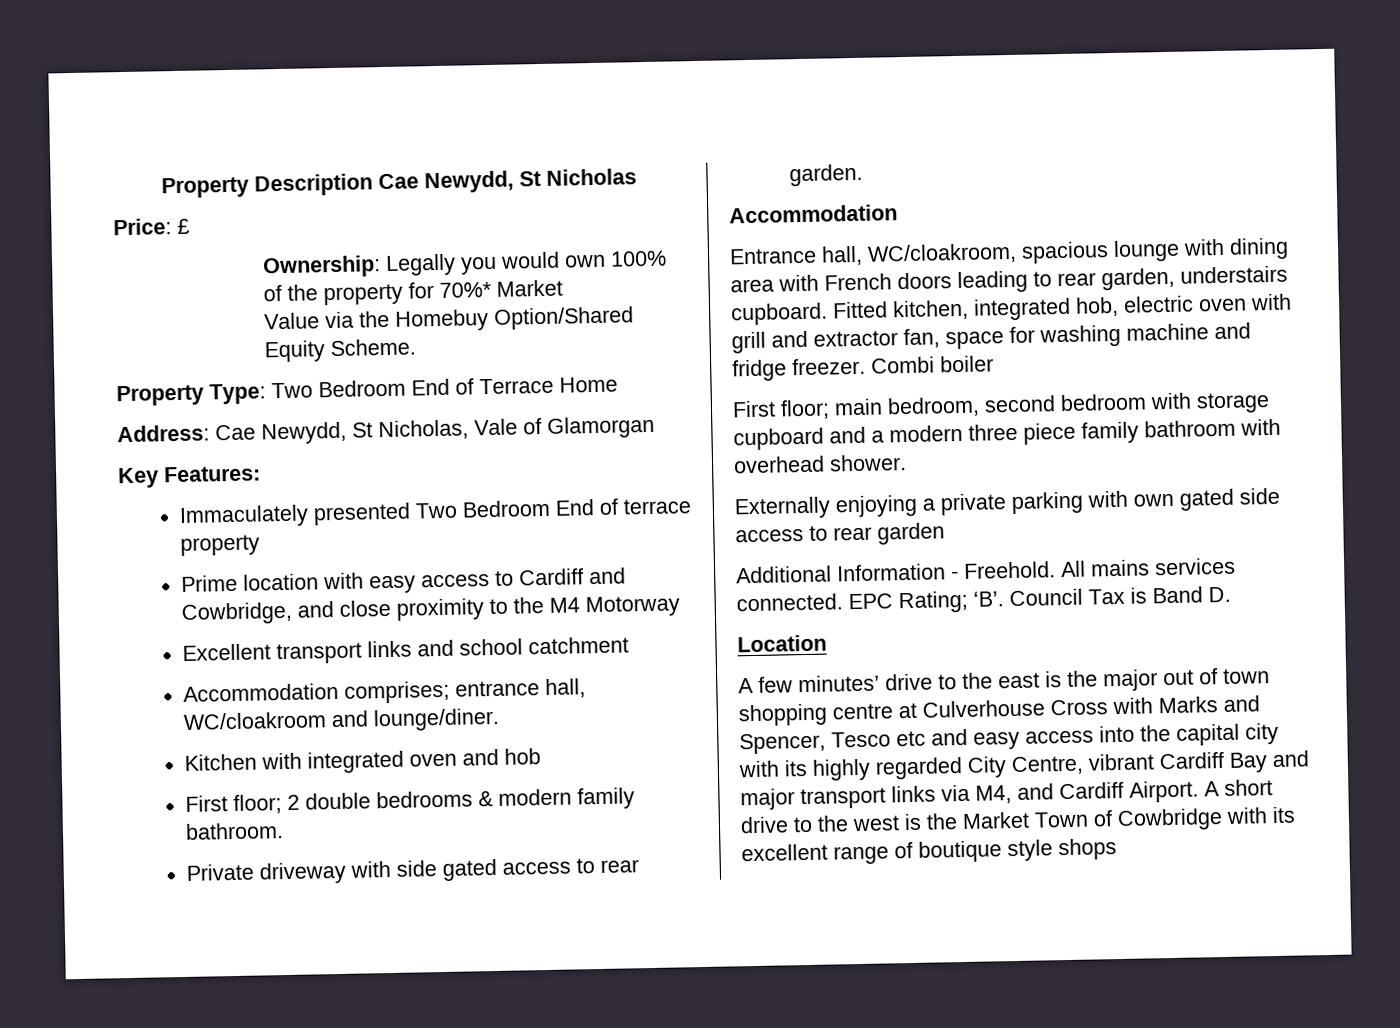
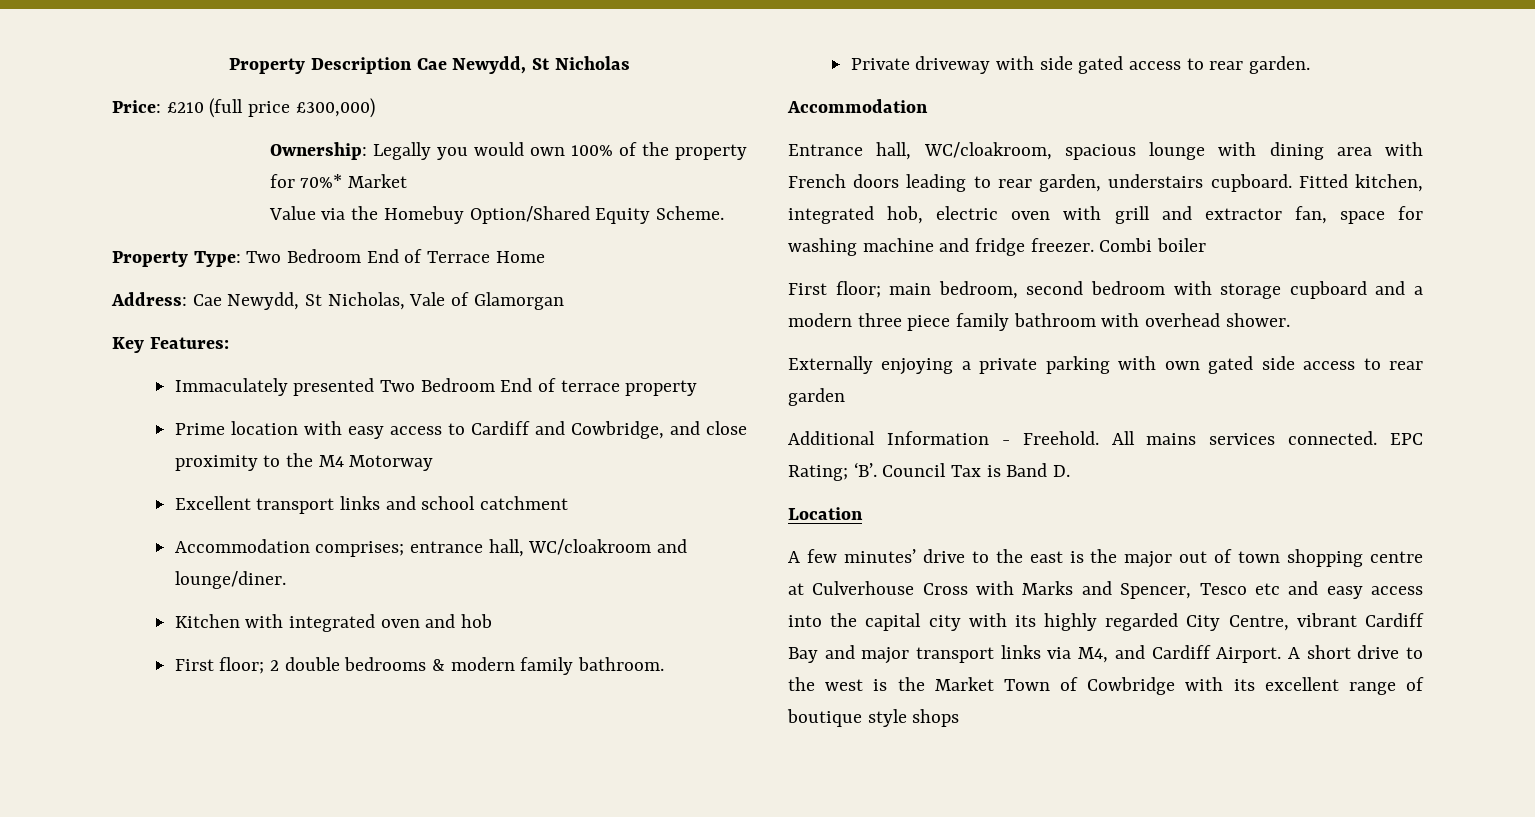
- Price: £
+ Price: £210 (full price £300,000)

